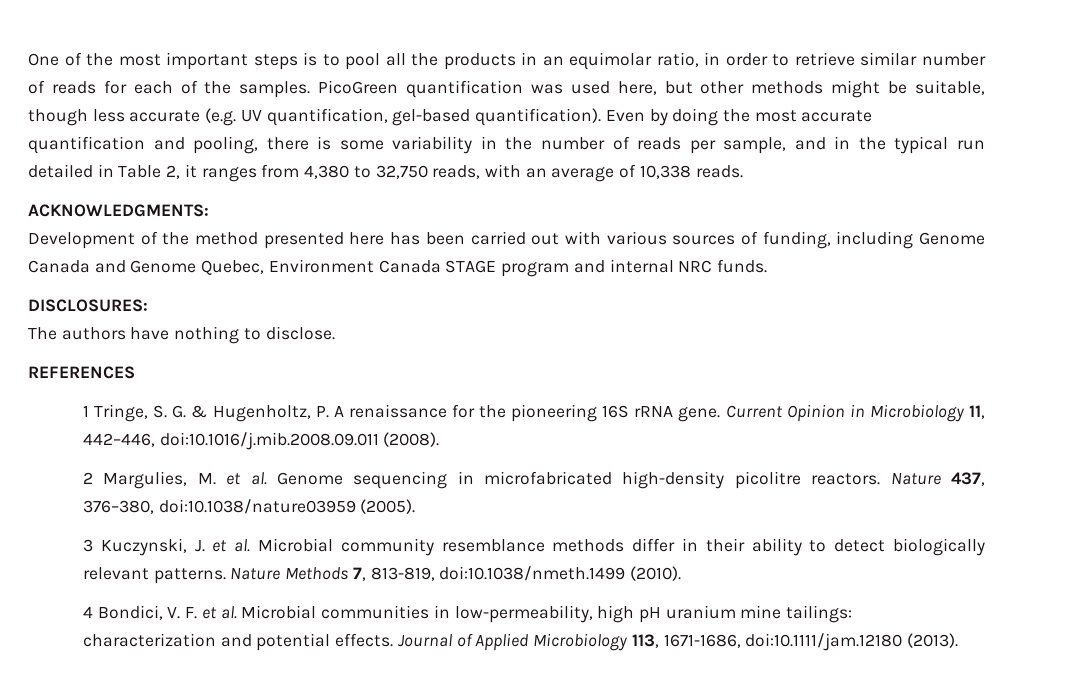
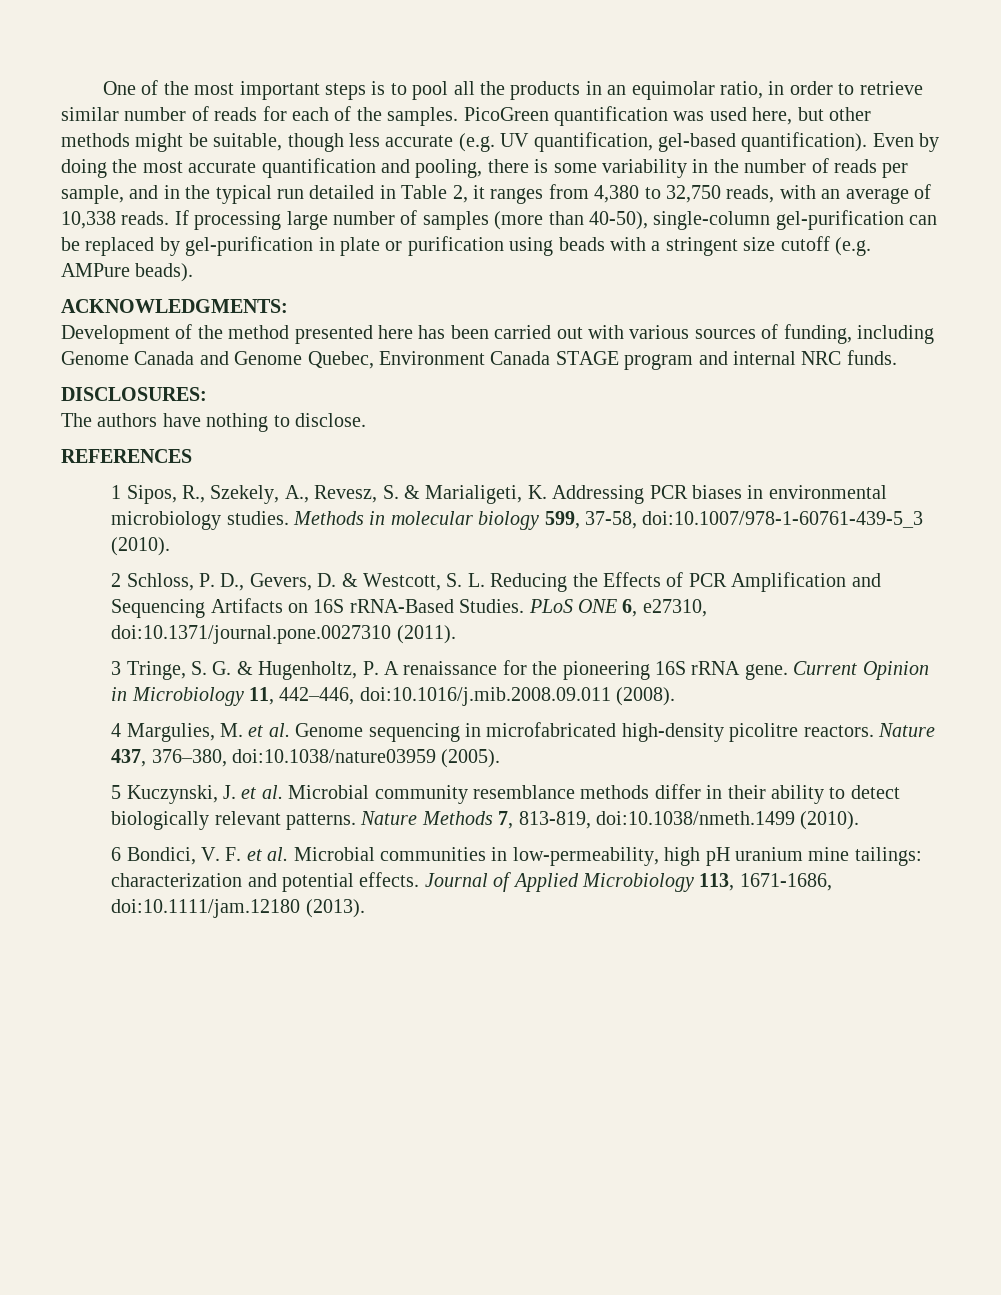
+ If processing large number of samples (more than 40-50), single-column gel-purification can be replaced by gel-purification in plate or purification using beads with a stringent size cutoff (e.g. AMPure beads).
- 1 Tringe, S. G. & Hugenholtz, P. A renaissance for the pioneering 16S rRNA gene.
+ 1 Sipos, R., Szekely, A., Revesz, S. & Marialigeti, K. Addressing PCR biases in environmental microbiology studies. Methods in molecular biology 599, 37-58, doi:10.1007/978-1-60761-439-5_3 (2010).
+ 2 Schloss, P. D., Gevers, D. & Westcott, S. L. Reducing the Effects of PCR Amplification and Sequencing Artifacts on 16S rRNA-Based Studies. PLoS ONE 6, e27310, doi:10.1371/journal.pone.0027310 (2011).
+ 3 Tringe, S. G. & Hugenholtz, P. A renaissance for the pioneering 16S rRNA gene.
- 2 Margulies, M. et al. Genome sequencing in microfabricated high-density picolitre reactors.
+ 4 Margulies, M. et al. Genome sequencing in microfabricated high-density picolitre reactors.
- 3 Kuczynski, J. et al. Microbial community resemblance methods differ in their ability to detect biologically relevant patterns.
+ 5 Kuczynski, J. et al. Microbial community resemblance methods differ in their ability to detect biologically relevant patterns.
- 4 Bondici, V. F. et al. Microbial communities in low-permeability, high pH uranium mine tailings: characterization and potential effects.
+ 6 Bondici, V. F. et al. Microbial communities in low-permeability, high pH uranium mine tailings: characterization and potential effects.

